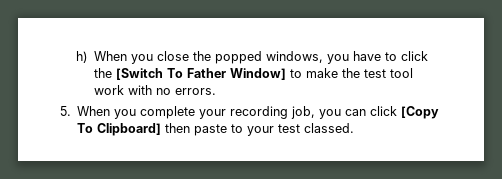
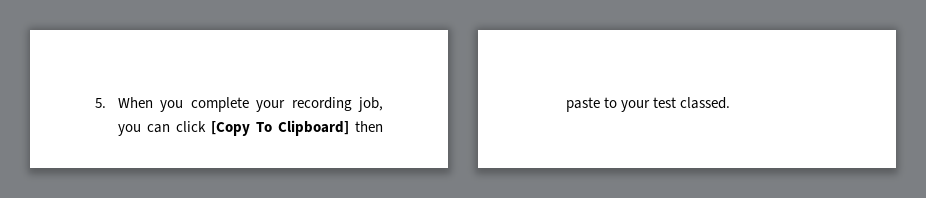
- h) When you close the popped windows, you have to click the [Switch To Father Window] to make the test tool work with no errors.

